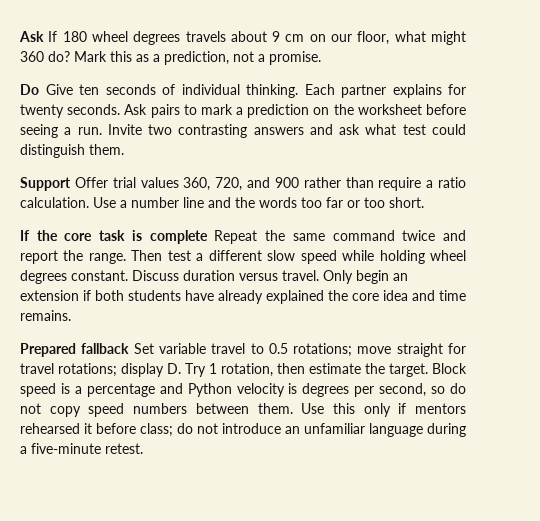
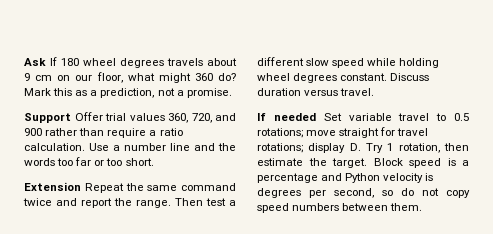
- Do Give ten seconds of individual thinking. Each partner explains for twenty seconds. Ask pairs to mark a prediction on the worksheet before seeing a run. Invite two contrasting answers and ask what test could distinguish them.
- If the core task is complete Repeat the same command twice and report the range.
+ Extension Repeat the same command twice and report the range.
- Discuss duration versus travel. Only begin an extension if both students have already explained the core idea and time remains.
- Prepared fallback Set variable travel to 0.5 rotations; move straight for travel rotations; display D. Try 1 rotation, then estimate the target.
+ Discuss duration versus travel.
+ If needed Set variable travel to 0.5 rotations; move straight for travel rotations; display D. Try 1 rotation, then estimate the target.
- Use this only if mentors rehearsed it before class; do not introduce an unfamiliar language during a five-minute retest.

